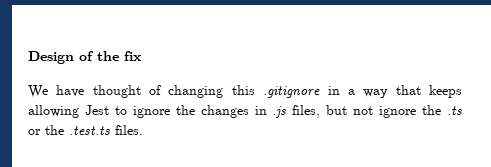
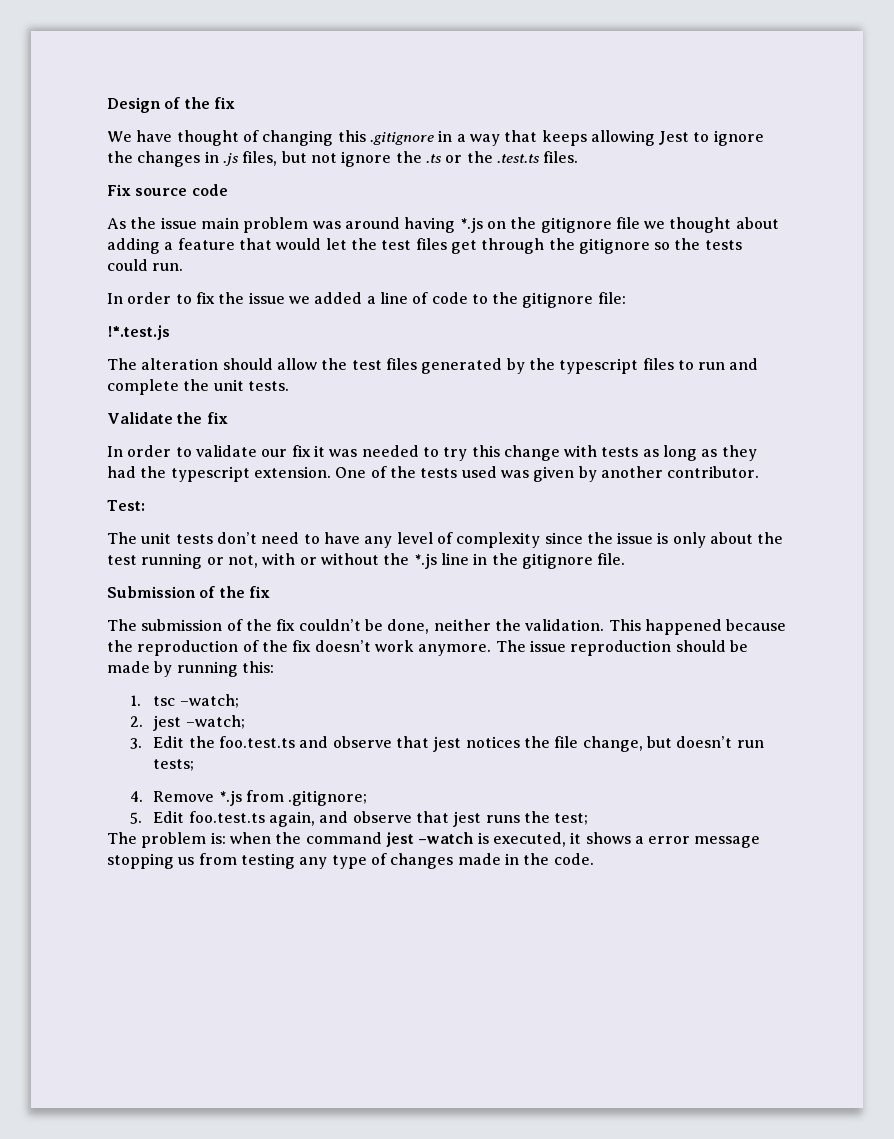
+ Fix source code
+ As the issue main problem was around having *.js on the gitignore file we thought about adding a feature that would let the test files get through the gitignore so the tests could run.
+ In order to fix the issue we added a line of code to the gitignore file:
+ !*.test.js
+ The alteration should allow the test files generated by the typescript files to run and complete the unit tests.
+ Validate the fix
+ In order to validate our fix it was needed to try this change with tests as long as they had the typescript extension. One of the tests used was given by another contributor.
+ Test:
+ The unit tests don’t need to have any level of complexity since the issue is only about the test running or not, with or without the *.js line in the gitignore file.
+ Submission of the fix
+ The submission of the fix couldn’t be done, neither the validation. This happened because the reproduction of the fix doesn’t work anymore. The issue reproduction should be made by running this:
+ 1. tsc –watch;
+ 2. jest –watch;
+ 3. Edit the foo.test.ts and observe that jest notices the file change, but doesn’t run tests;
+ 4. Remove *.js from .gitignore;
+ 5. Edit foo.test.ts again, and observe that jest runs the test;
+ The problem is: when the command jest –watch is executed, it shows a error message stopping us from testing any type of changes made in the code.

